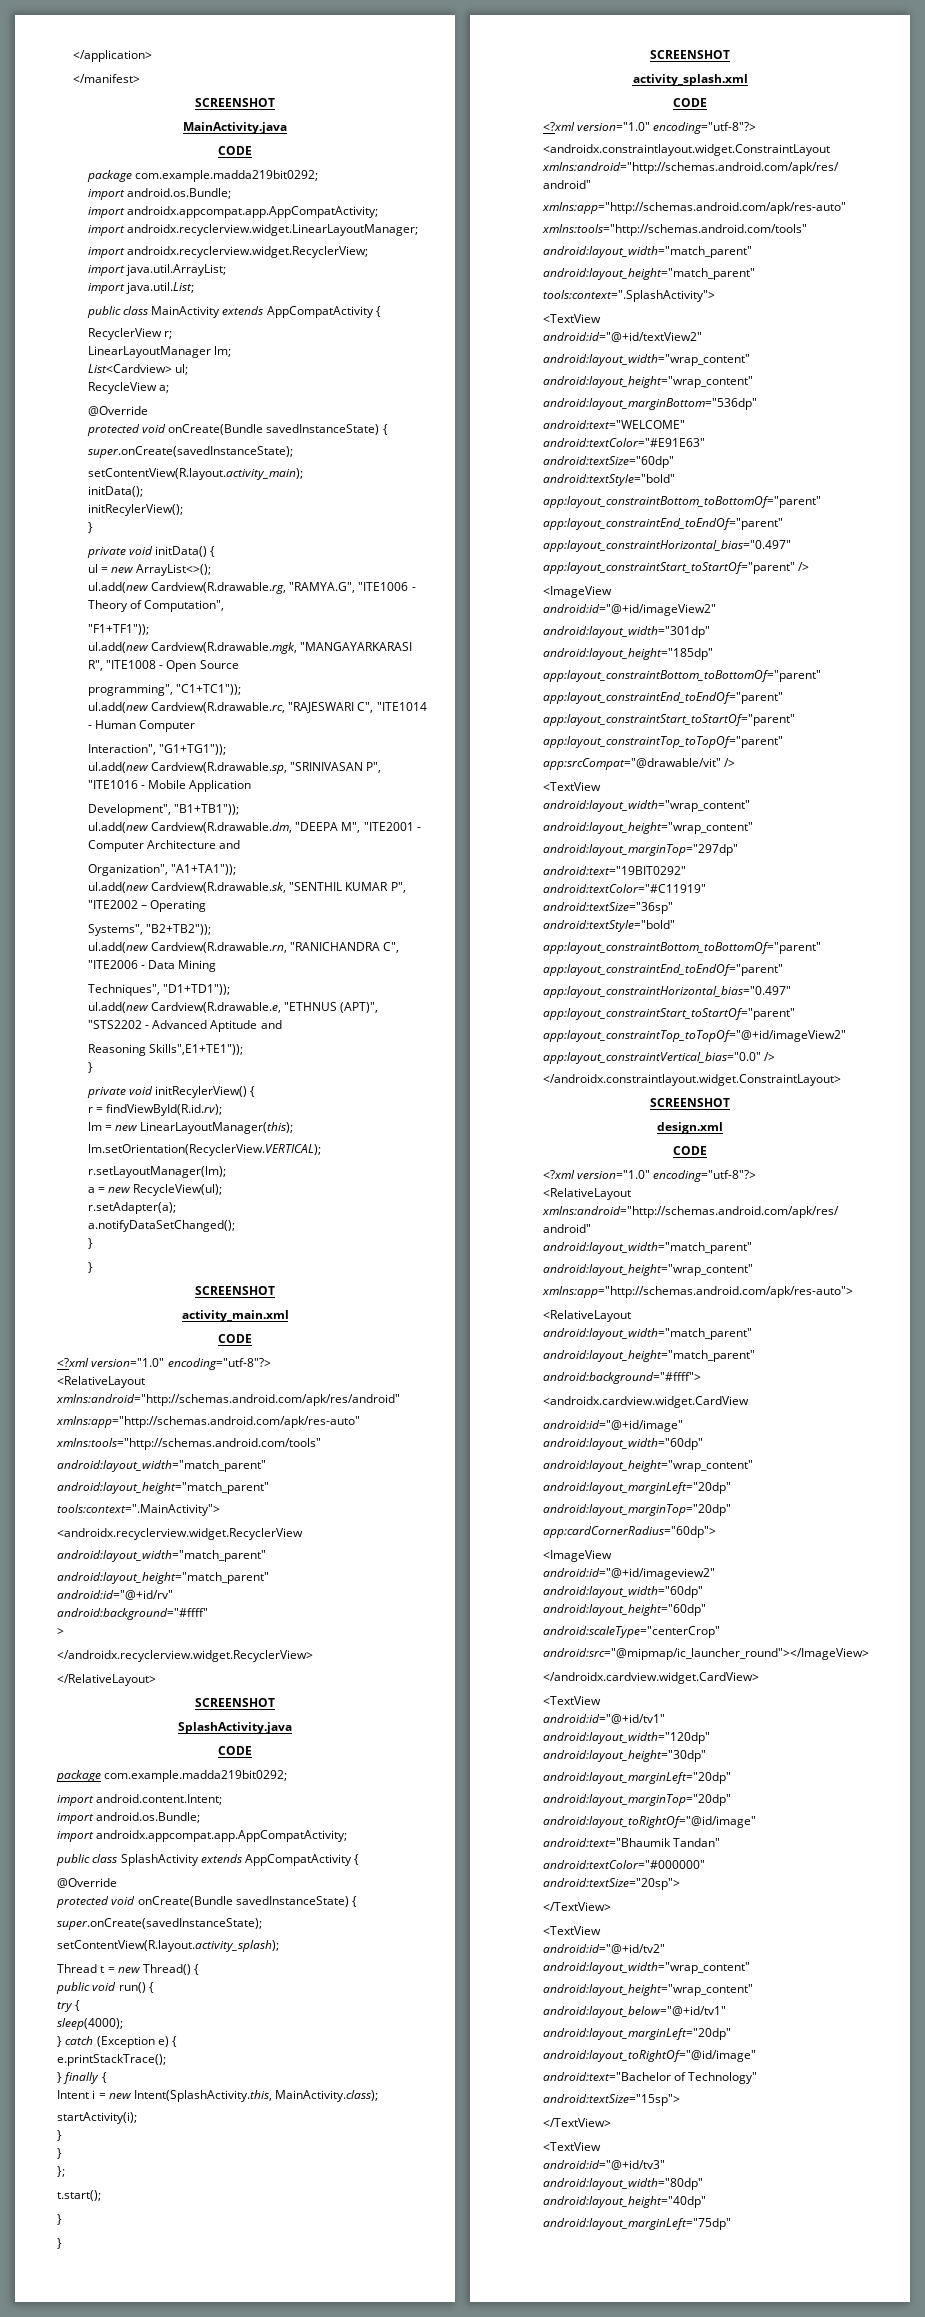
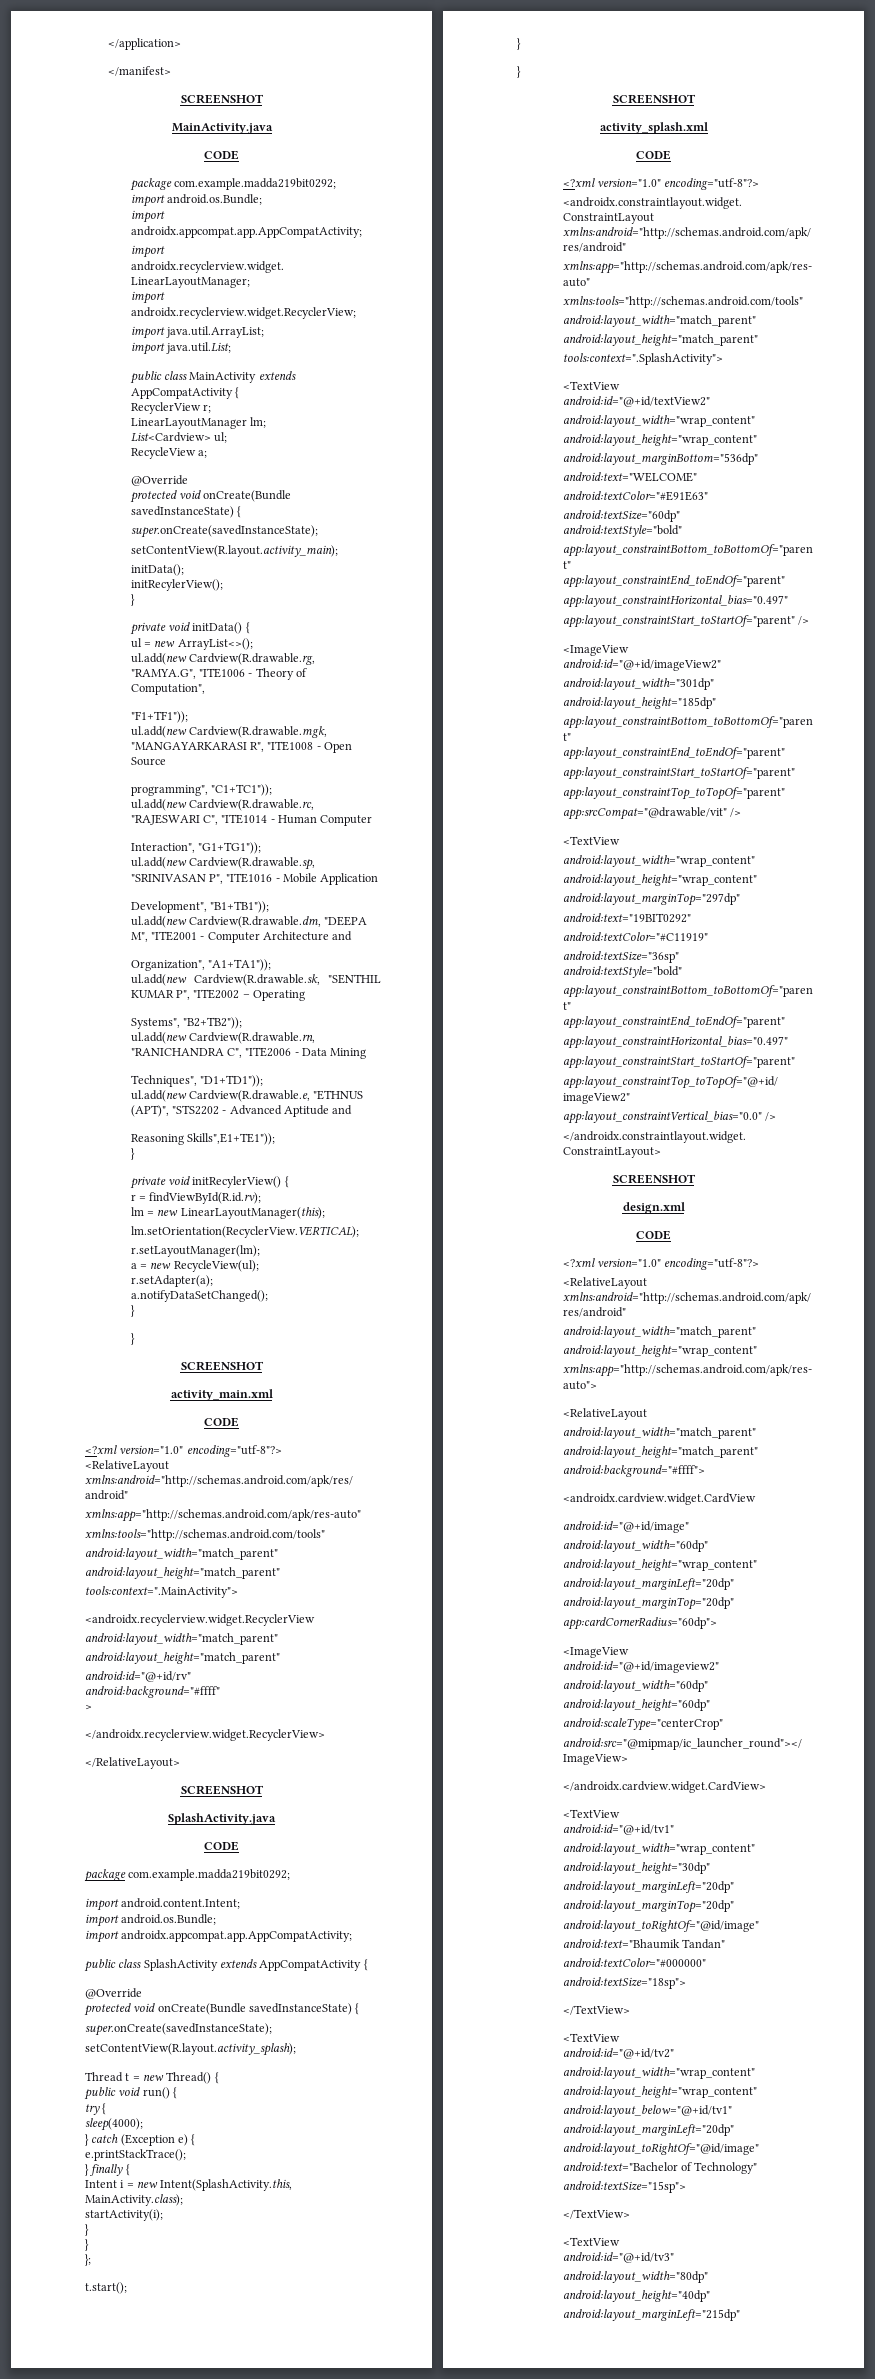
  android:id="@+id/tv1"
- android:layout_width="120dp"
+ android:layout_width="wrap_content"
- android:textSize="20sp">
+ android:textSize="18sp">
- android:layout_marginLeft="75dp"
+ android:layout_marginLeft="215dp"

